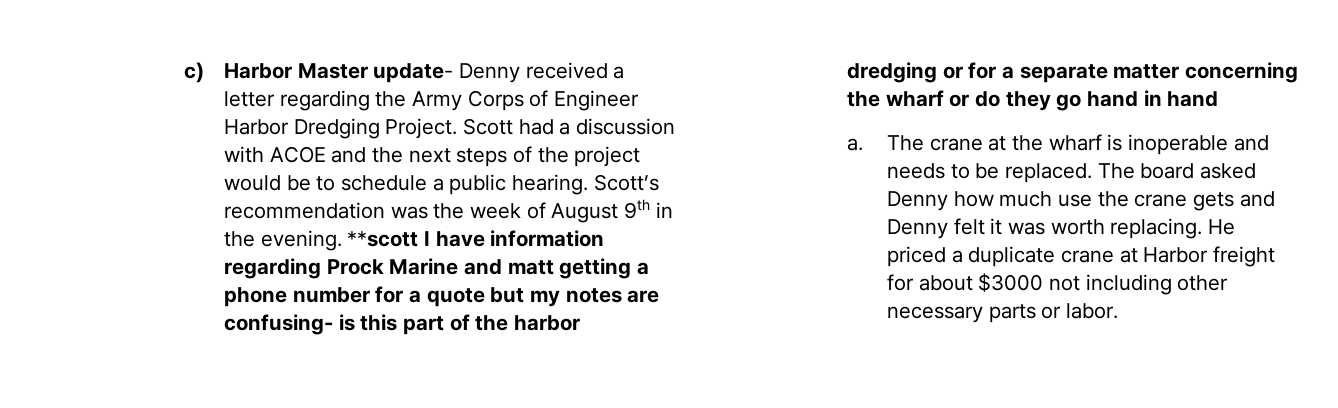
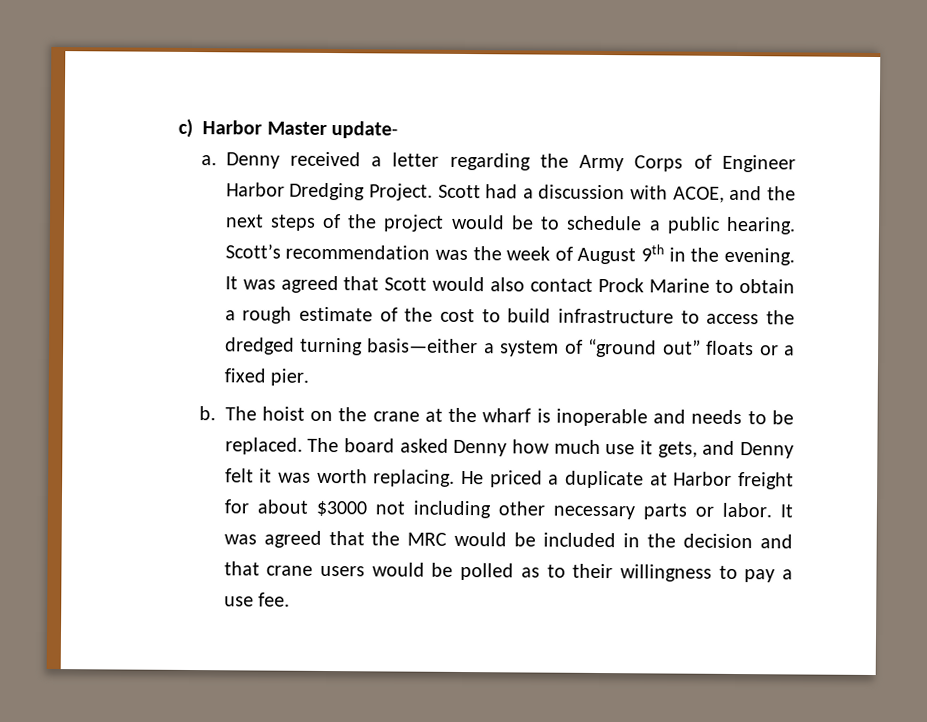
- c) Harbor Master update- Denny received a letter regarding the Army Corps of Engineer Harbor Dredging Project.
+ c) Harbor Master update-
+ a. Denny received a letter regarding the Army Corps of Engineer Harbor Dredging Project.
- Scott had a discussion with ACOE and the next steps of the project would be to schedule a public hearing.
+ Scott had a discussion with ACOE, and the next steps of the project would be to schedule a public hearing.
- **scott I have information regarding Prock Marine and matt getting a phone number for a quote but my notes are confusing- is this part of the harbor dredging or for a separate matter concerning the wharf or do they go hand in hand
- a. The crane at the wharf is inoperable and needs to be replaced.
+ It was agreed that Scott would also contact Prock Marine to obtain a rough estimate of the cost to build infrastructure to access the dredged turning basis—either a system of “ground out” floats or a fixed pier.
+ b. The hoist on the crane at the wharf is inoperable and needs to be replaced.
- The board asked Denny how much use the crane gets and Denny felt it was worth replacing.
+ The board asked Denny how much use it gets, and Denny felt it was worth replacing.
- He priced a duplicate crane at Harbor freight for about $3000 not including other necessary parts or labor.
+ He priced a duplicate at Harbor freight for about $3000 not including other necessary parts or labor.
+ It was agreed that the MRC would be included in the decision and that crane users would be polled as to their willingness to pay a use fee.

